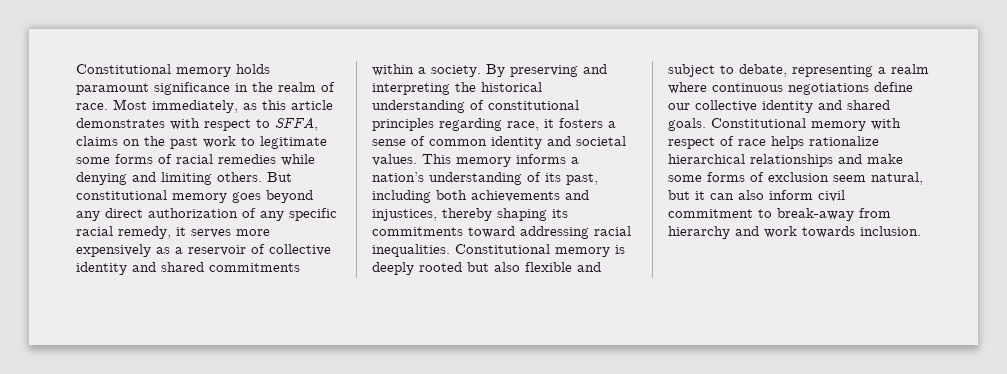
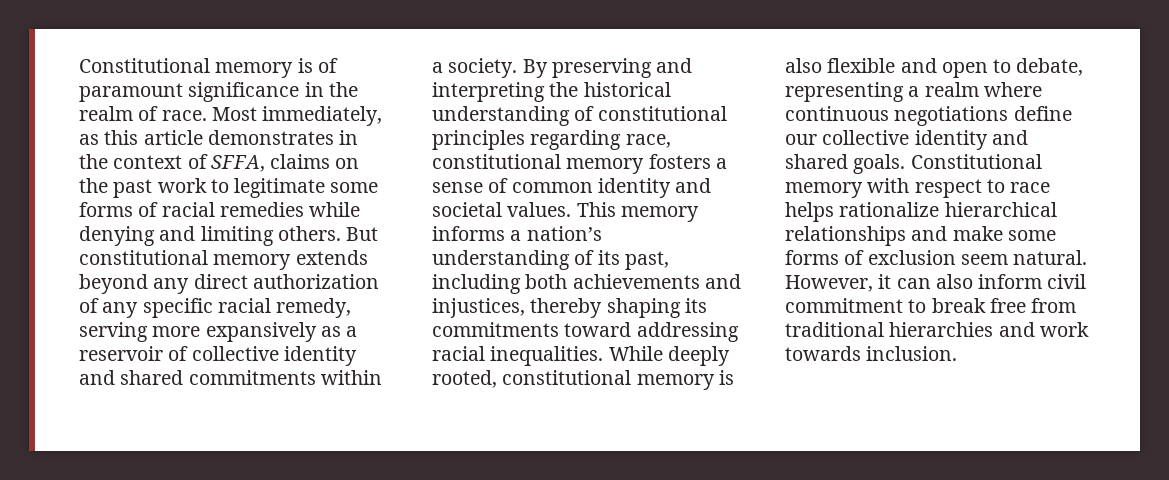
- Constitutional memory holds paramount significance in the realm of race.
+ Constitutional memory is of paramount significance in the realm of race.
- Most immediately, as this article demonstrates with respect to SFFA, claims on the past work to legitimate some forms of racial remedies while denying and limiting others.
+ Most immediately, as this article demonstrates in the context of SFFA, claims on the past work to legitimate some forms of racial remedies while denying and limiting others.
- But constitutional memory goes beyond any direct authorization of any specific racial remedy, it serves more expensively as a reservoir of collective identity and shared commitments within a society.
+ But constitutional memory extends beyond any direct authorization of any specific racial remedy, serving more expansively as a reservoir of collective identity and shared commitments within a society.
- By preserving and interpreting the historical understanding of constitutional principles regarding race, it fosters a sense of common identity and societal values.
+ By preserving and interpreting the historical understanding of constitutional principles regarding race, constitutional memory fosters a sense of common identity and societal values.
- Constitutional memory is deeply rooted but also flexible and subject to debate, representing a realm where continuous negotiations define our collective identity and shared goals.
+ While deeply rooted, constitutional memory is also flexible and open to debate, representing a realm where continuous negotiations define our collective identity and shared goals.
- Constitutional memory with respect of race helps rationalize hierarchical relationships and make some forms of exclusion seem natural, but it can also inform civil commitment to break-away from hierarchy and work towards inclusion.
+ Constitutional memory with respect to race helps rationalize hierarchical relationships and make some forms of exclusion seem natural. However, it can also inform civil commitment to break free from traditional hierarchies and work towards inclusion.

